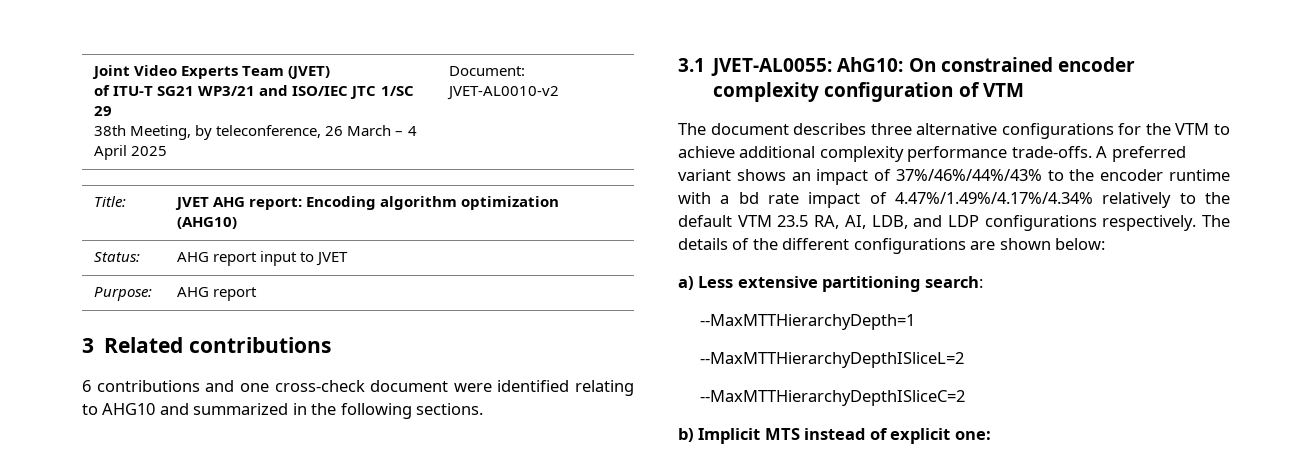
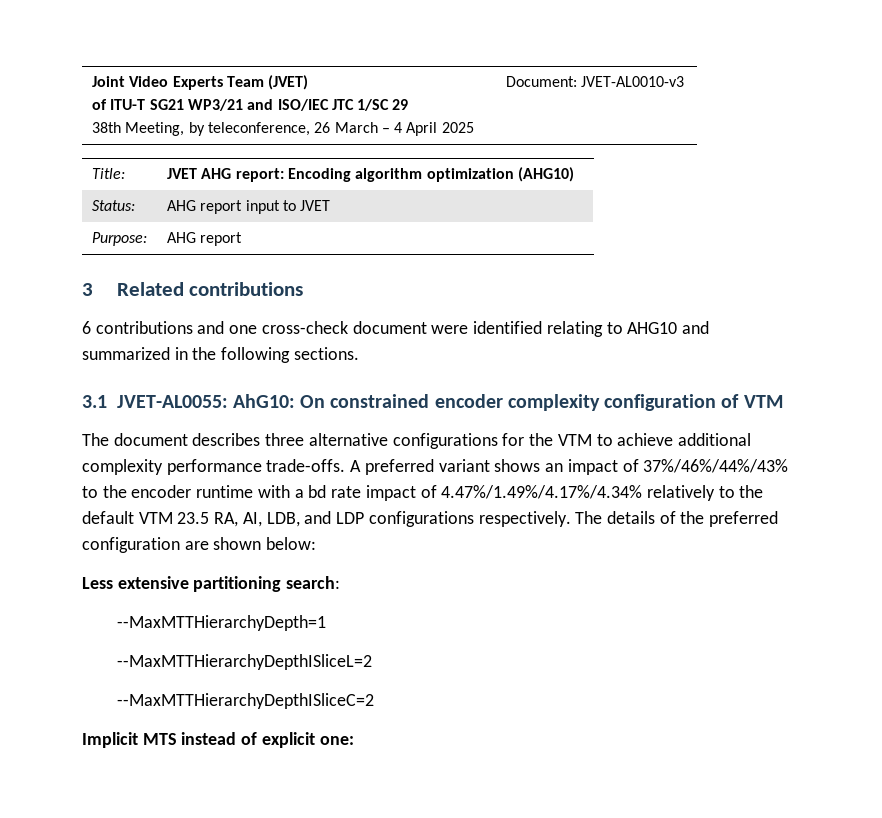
  Joint Video Experts Team (JVET)
  of ITU-T SG21 WP3/21 and ISO/IEC JTC 1/SC 29
- 38th Meeting, by teleconference, 26 March – 4 April 2025 | Document: JVET-AL0010-v2
+ 38th Meeting, by teleconference, 26 March – 4 April 2025 | Document: JVET-AL0010-v3
- The details of the different configurations are shown below:
+ The details of the preferred configuration are shown below:
- a) Less extensive partitioning search:
+ Less extensive partitioning search:
- b) Implicit MTS instead of explicit one:
+ Implicit MTS instead of explicit one:

